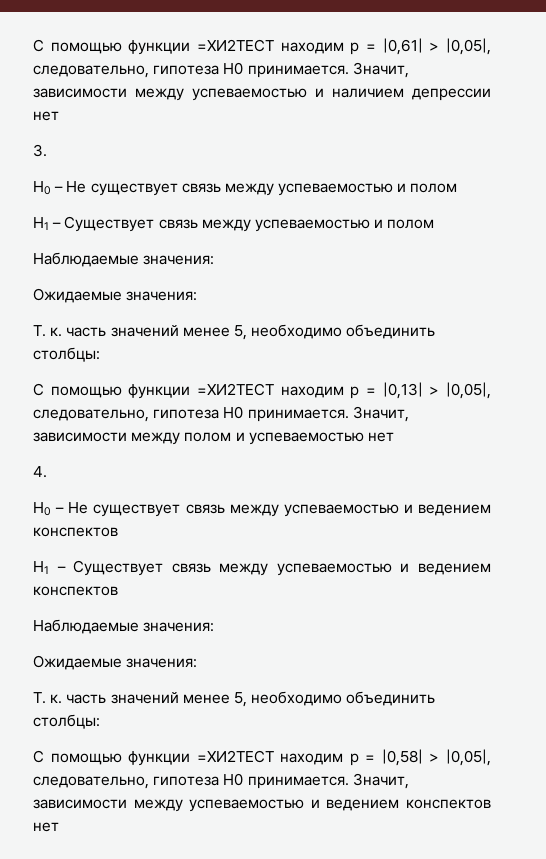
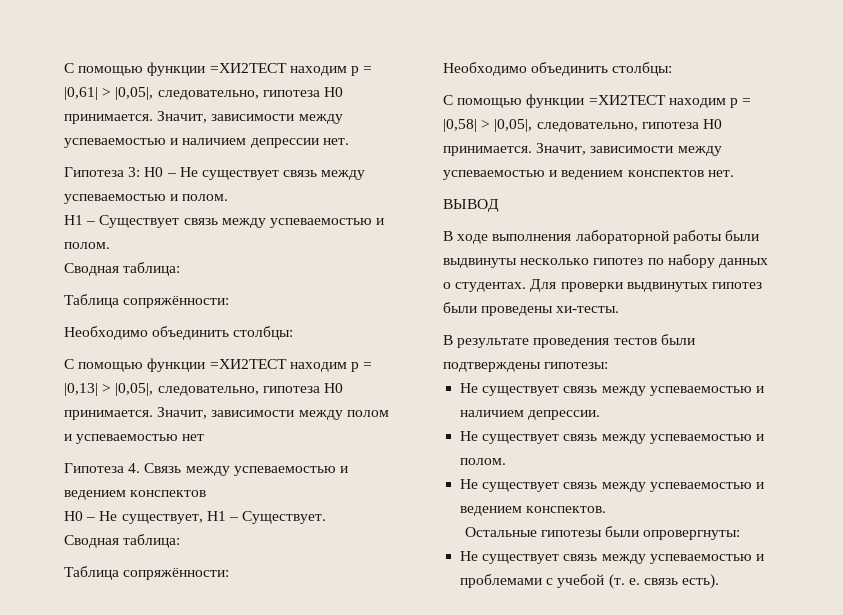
- Значит, зависимости между успеваемостью и наличием депрессии нет
- 3.
- H0 – Не существует связь между успеваемостью и полом
- H1 – Существует связь между успеваемостью и полом
- Наблюдаемые значения:
- Ожидаемые значения:
- Т. к. часть значений менее 5, необходимо объединить столбцы:
+ Значит, зависимости между успеваемостью и наличием депрессии нет.
+ Гипотеза 3: H0 – Не существует связь между успеваемостью и полом.
+ H1 – Существует связь между успеваемостью и полом.
+ Сводная таблица:
+ Таблица сопряжённости:
+ Необходимо объединить столбцы:
- 4.
- H0 – Не существует связь между успеваемостью и ведением конспектов
- H1 – Существует связь между успеваемостью и ведением конспектов
- Наблюдаемые значения:
- Ожидаемые значения:
- Т. к. часть значений менее 5, необходимо объединить столбцы:
+ Гипотеза 4. Связь между успеваемостью и ведением конспектов
+ H0 – Не существует, H1 – Существует.
+ Сводная таблица:
+ Таблица сопряжённости:
+ Необходимо объединить столбцы:
- Значит, зависимости между успеваемостью и ведением конспектов нет
+ Значит, зависимости между успеваемостью и ведением конспектов нет.
+ ВЫВОД
+ В ходе выполнения лабораторной работы были выдвинуты несколько гипотез по набору данных о студентах. Для проверки выдвинутых гипотез были проведены хи-тесты.
+ В результате проведения тестов были подтверждены гипотезы:
+ Не существует связь между успеваемостью и наличием депрессии.
+ Не существует связь между успеваемостью и полом.
+ Не существует связь между успеваемостью и ведением конспектов.
+ Остальные гипотезы были опровергнуты:
+ Не существует связь между успеваемостью и проблемами с учебой (т. е. связь есть).

